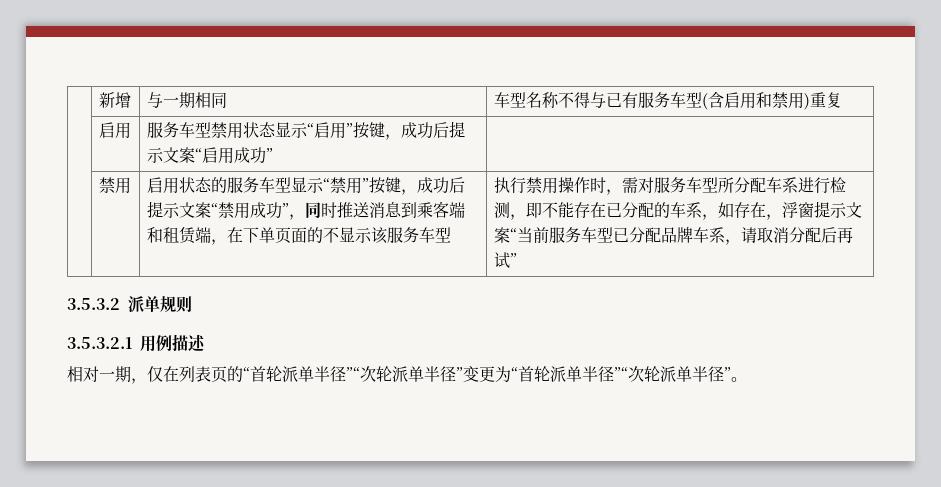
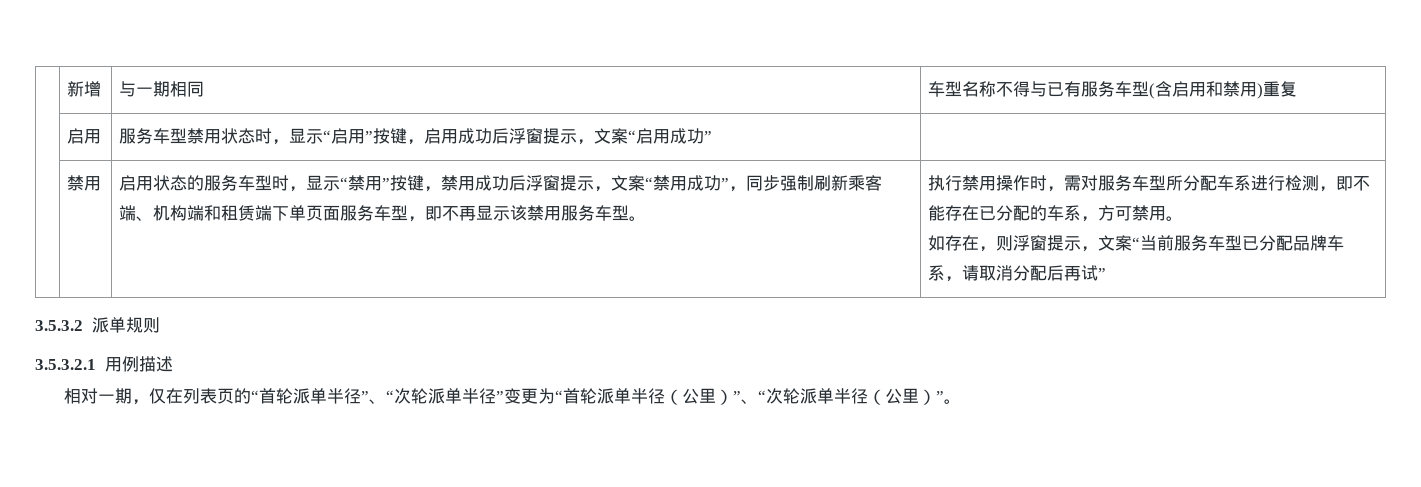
- | 启用 | 服务车型禁用状态显示“启用”按键，成功后提示文案“启用成功” |
+ | 启用 | 服务车型禁用状态时，显示“启用”按键，启用成功后浮窗提示，文案“启用成功” |
- 启用状态的服务车型显示“禁用”按键，成功后提示文案“禁用成功”，同时推送消息到乘客端和租赁端，在下单页面的不显示该服务车型
+ 启用状态的服务车型时，显示“禁用”按键，禁用成功后浮窗提示，文案“禁用成功”，同步强制刷新乘客端、机构端和租赁端下单页面服务车型，即不再显示该禁用服务车型。
- 执行禁用操作时，需对服务车型所分配车系进行检测，即不能存在已分配的车系，如存在，浮窗提示文案“当前服务车型已分配品牌车系，请取消分配后再试”
+ 执行禁用操作时，需对服务车型所分配车系进行检测，即不能存在已分配的车系，方可禁用。
+ 如存在，则浮窗提示，文案“当前服务车型已分配品牌车系，请取消分配后再试”
- 相对一期，仅在列表页的“首轮派单半径”“次轮派单半径”变更为“首轮派单半径”“次轮派单半径”。
+ 相对一期，仅在列表页的“首轮派单半径”、“次轮派单半径”变更为“首轮派单半径（公里）”、“次轮派单半径（公里）”。

